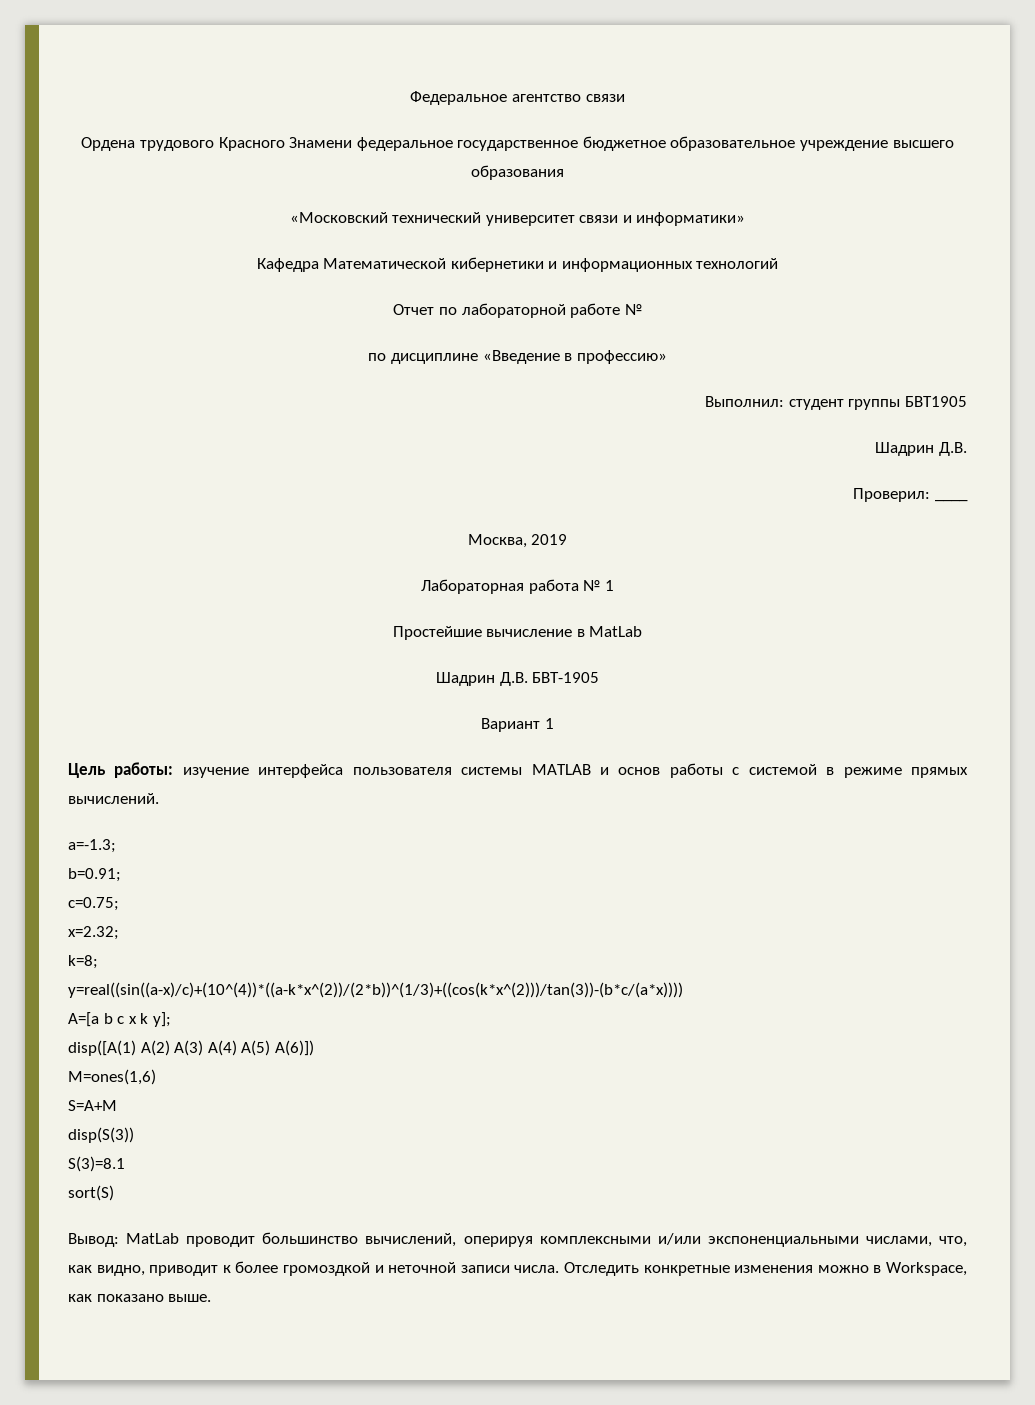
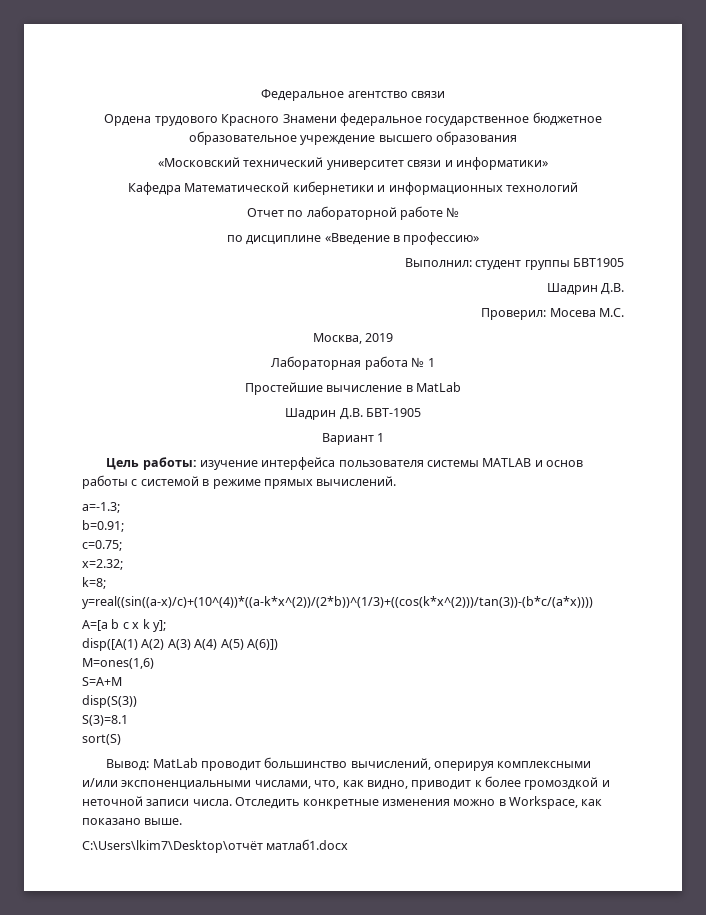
- Проверил: ____
+ Проверил: Мосева М.С.
+ C:\Users\lkim7\Desktop\отчёт матлаб1.docx

